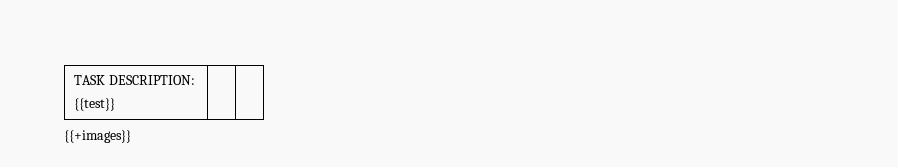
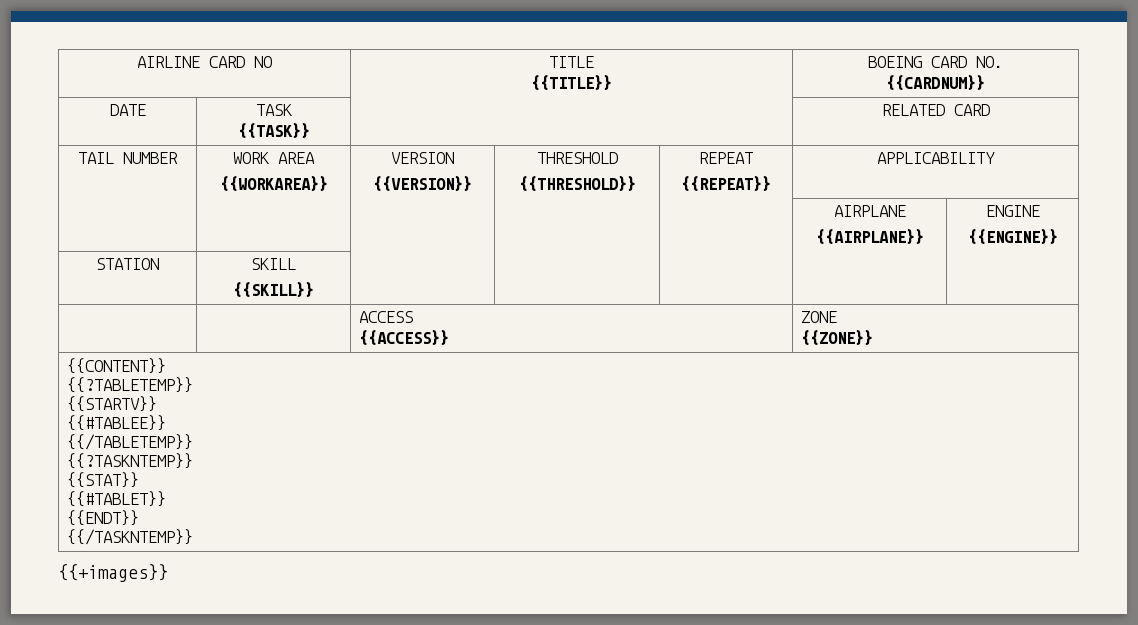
- TASK DESCRIPTION:
- {{test}} | |
+ AIRLINE CARD NO | TITLE
+ {{TITLE}} | BOEING CARD NO.
+ {{CARDNUM}}
+ DATE | TASK
+ {{TASK}} | | RELATED CARD
+ TAIL NUMBER | WORK AREA
+ {{WORKAREA}} | VERSION
+ {{VERSION}} | THRESHOLD
+ {{THRESHOLD}} | REPEAT
+ {{REPEAT}} | APPLICABILITY
+ | | | | | AIRPLANE
+ {{AIRPLANE}} | ENGINE
+ {{ENGINE}}
+ STATION | SKILL
+ {{SKILL}} | | | | |
+ | | ACCESS
+ {{ACCESS}} | ZONE
+ {{ZONE}}
+ {{CONTENT}}
+ {{?TABLETEMP}}
+ {{STARTV}}
+ {{#TABLEE}}
+ {{/TABLETEMP}}
+ {{?TASKNTEMP}}
+ {{STAT}}
+ {{#TABLET}}
+ {{ENDT}}
+ {{/TASKNTEMP}}

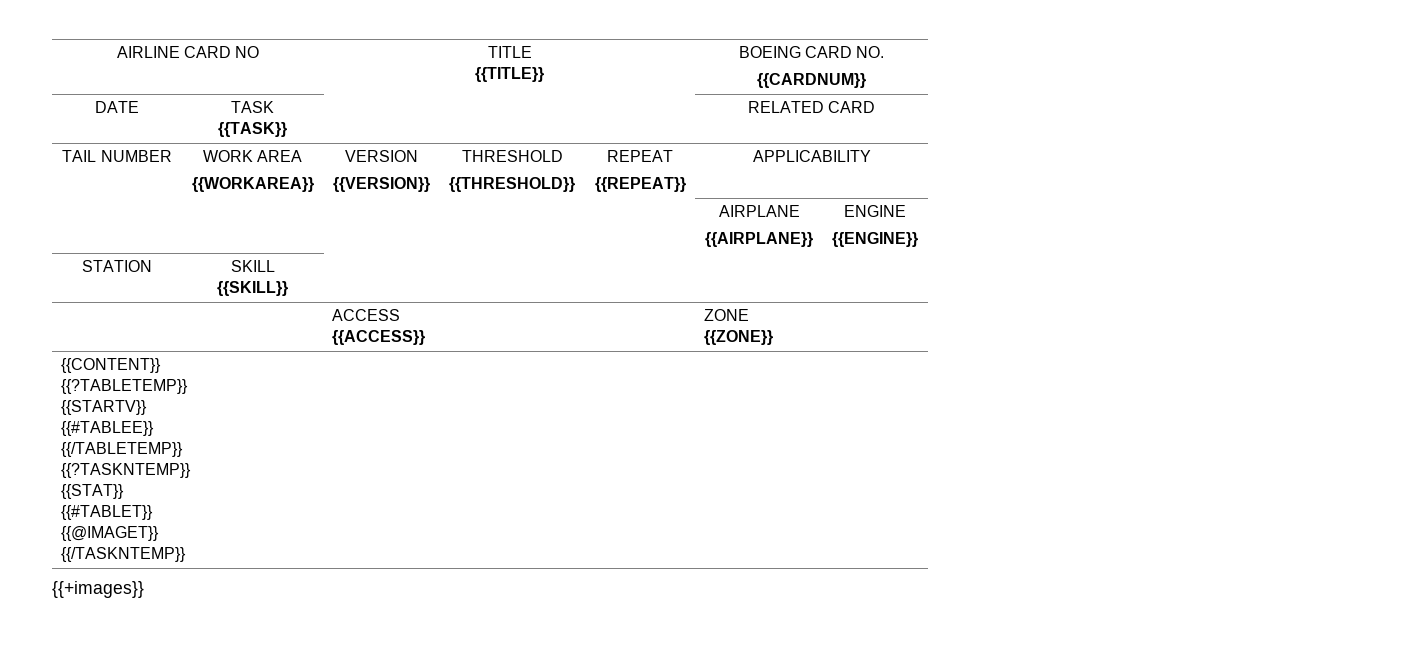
  {{CONTENT}}
  {{?TABLETEMP}}
  {{STARTV}}
  {{#TABLEE}}
  {{/TABLETEMP}}
  {{?TASKNTEMP}}
  {{STAT}}
  {{#TABLET}}
- {{ENDT}}
+ {{@IMAGET}}

